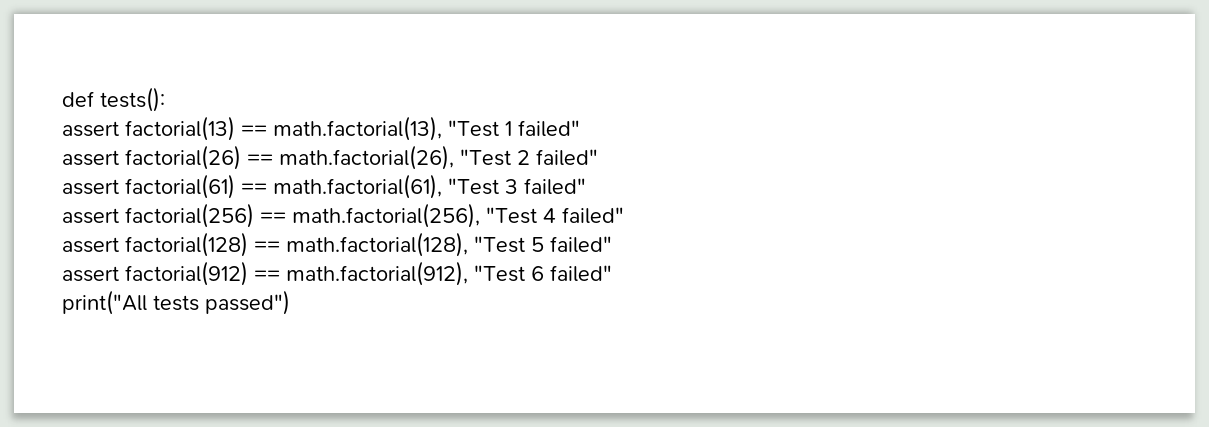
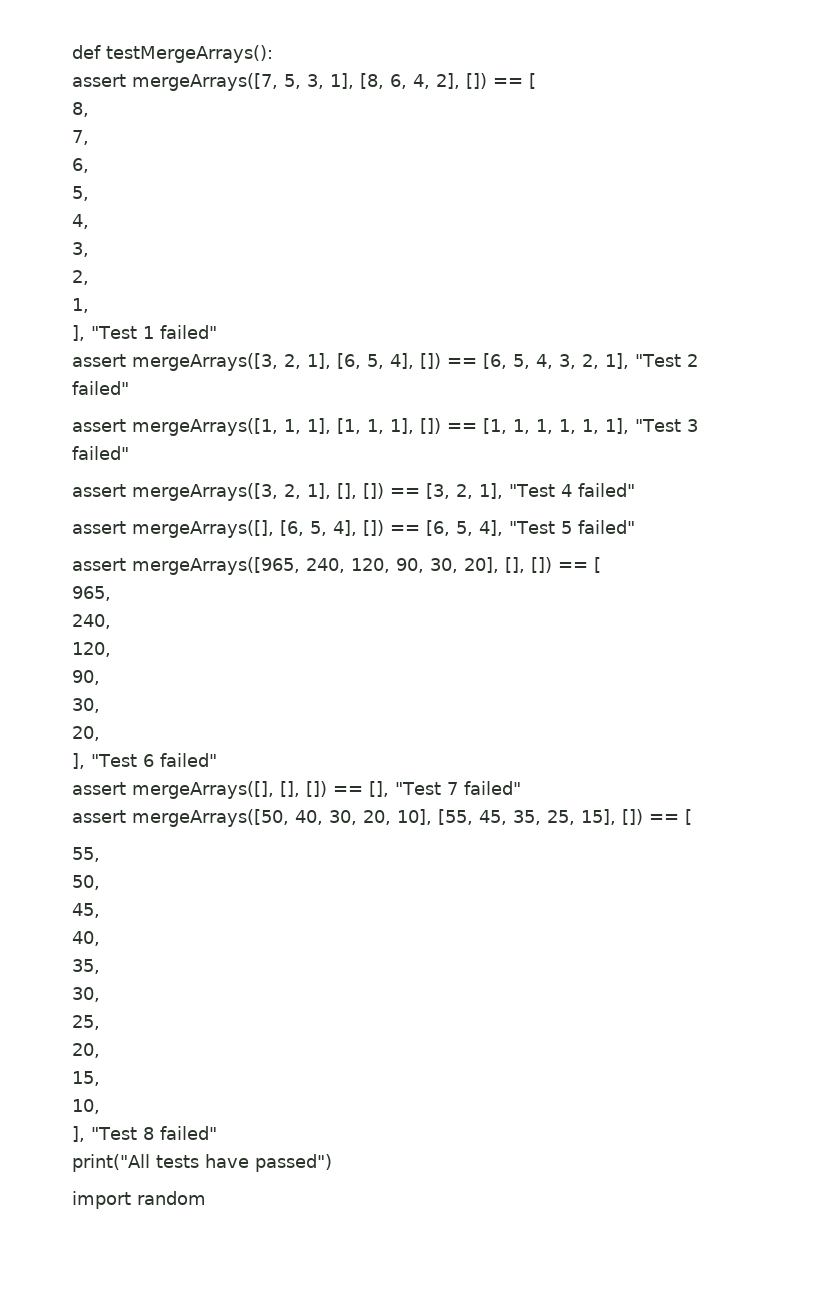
- def tests():
- assert factorial(13) == math.factorial(13), "Test 1 failed"
- assert factorial(26) == math.factorial(26), "Test 2 failed"
- assert factorial(61) == math.factorial(61), "Test 3 failed"
- assert factorial(256) == math.factorial(256), "Test 4 failed"
- assert factorial(128) == math.factorial(128), "Test 5 failed"
- assert factorial(912) == math.factorial(912), "Test 6 failed"
+ def testMergeArrays():
+ assert mergeArrays([7, 5, 3, 1], [8, 6, 4, 2], []) == [
+ 8,
+ 7,
+ 6,
+ 5,
+ 4,
+ 3,
+ 2,
+ 1,
+ ], "Test 1 failed"
+ assert mergeArrays([3, 2, 1], [6, 5, 4], []) == [6, 5, 4, 3, 2, 1], "Test 2 failed"
+ assert mergeArrays([1, 1, 1], [1, 1, 1], []) == [1, 1, 1, 1, 1, 1], "Test 3 failed"
+ assert mergeArrays([3, 2, 1], [], []) == [3, 2, 1], "Test 4 failed"
+ assert mergeArrays([], [6, 5, 4], []) == [6, 5, 4], "Test 5 failed"
+ assert mergeArrays([965, 240, 120, 90, 30, 20], [], []) == [
+ 965,
+ 240,
+ 120,
+ 90,
+ 30,
+ 20,
+ ], "Test 6 failed"
+ assert mergeArrays([], [], []) == [], "Test 7 failed"
+ assert mergeArrays([50, 40, 30, 20, 10], [55, 45, 35, 25, 15], []) == [
+ 55,
+ 50,
+ 45,
+ 40,
+ 35,
+ 30,
+ 25,
+ 20,
+ 15,
+ 10,
+ ], "Test 8 failed"
- print("All tests passed")
+ print("All tests have passed")
+ import random

